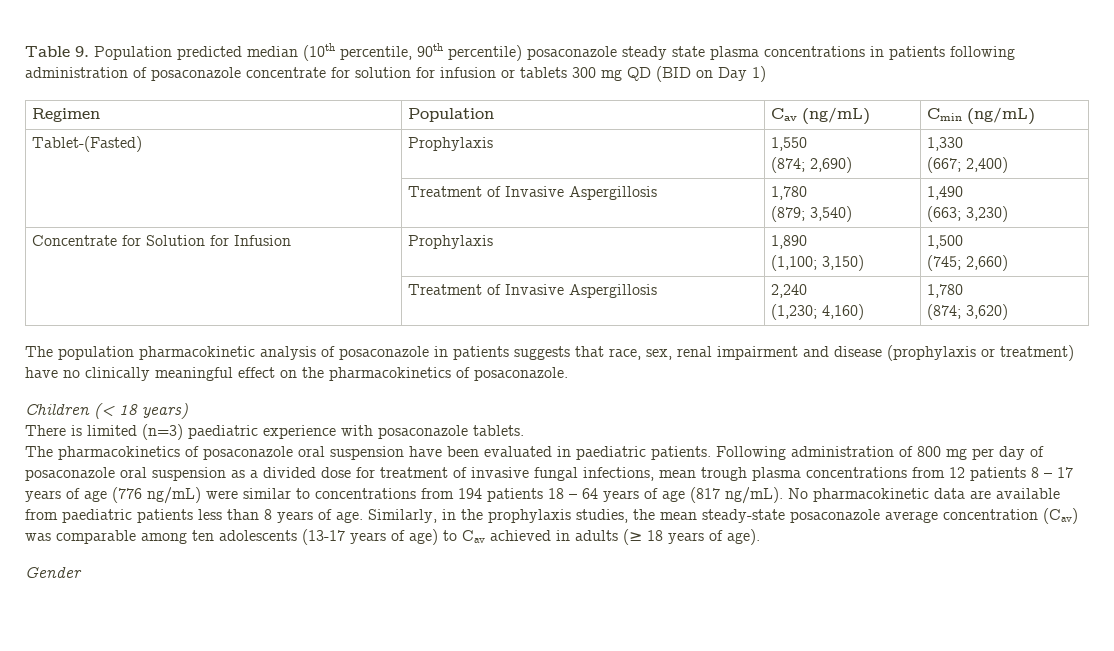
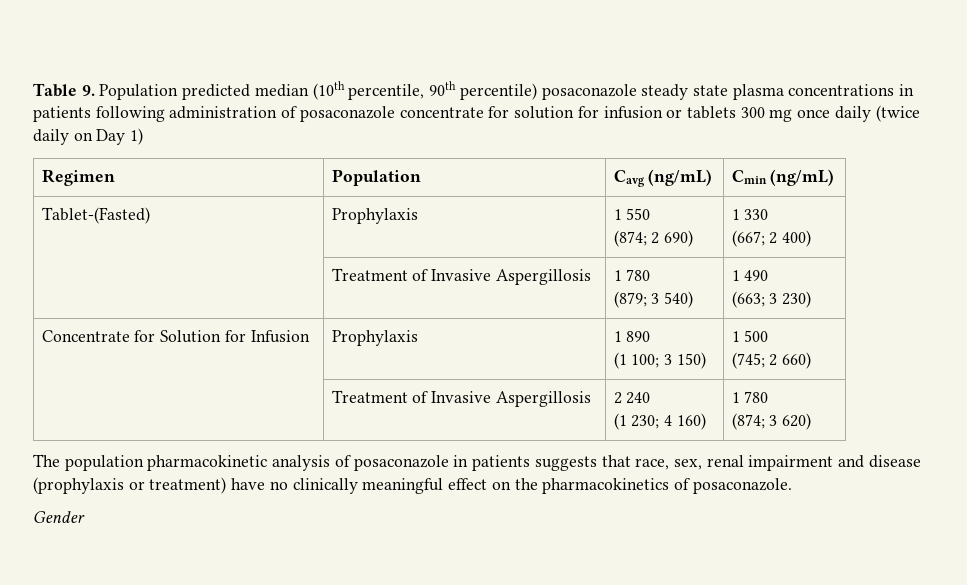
- Table 9. Population predicted median (10th percentile, 90th percentile) posaconazole steady state plasma concentrations in patients following administration of posaconazole concentrate for solution for infusion or tablets 300 mg QD (BID on Day 1)
+ Table 9. Population predicted median (10th percentile, 90th percentile) posaconazole steady state plasma concentrations in patients following administration of posaconazole concentrate for solution for infusion or tablets 300 mg once daily (twice daily on Day 1)
- Regimen | Population | Cav (ng/mL) | Cmin (ng/mL)
+ Regimen | Population | Cavg (ng/mL) | Cmin (ng/mL)
- Tablet-(Fasted) | Prophylaxis | 1,550
- (874; 2,690) | 1,330
- (667; 2,400)
- | Treatment of Invasive Aspergillosis | 1,780
- (879; 3,540) | 1,490
- (663; 3,230)
+ Tablet-(Fasted) | Prophylaxis | 1 550
+ (874; 2 690) | 1 330
+ (667; 2 400)
+ | Treatment of Invasive Aspergillosis | 1 780
+ (879; 3 540) | 1 490
+ (663; 3 230)
- Concentrate for Solution for Infusion | Prophylaxis | 1,890
- (1,100; 3,150) | 1,500
- (745; 2,660)
- | Treatment of Invasive Aspergillosis | 2,240
- (1,230; 4,160) | 1,780
- (874; 3,620)
+ Concentrate for Solution for Infusion | Prophylaxis | 1 890
+ (1 100; 3 150) | 1 500
+ (745; 2 660)
+ | Treatment of Invasive Aspergillosis | 2 240
+ (1 230; 4 160) | 1 780
+ (874; 3 620)
- Children (< 18 years)
- There is limited (n=3) paediatric experience with posaconazole tablets.
- The pharmacokinetics of posaconazole oral suspension have been evaluated in paediatric patients. Following administration of 800 mg per day of posaconazole oral suspension as a divided dose for treatment of invasive fungal infections, mean trough plasma concentrations from 12 patients 8 – 17 years of age (776 ng/mL) were similar to concentrations from 194 patients 18 – 64 years of age (817 ng/mL). No pharmacokinetic data are available from paediatric patients less than 8 years of age. Similarly, in the prophylaxis studies, the mean steady-state posaconazole average concentration (Cav) was comparable among ten adolescents (13-17 years of age) to Cav achieved in adults (≥ 18 years of age).

